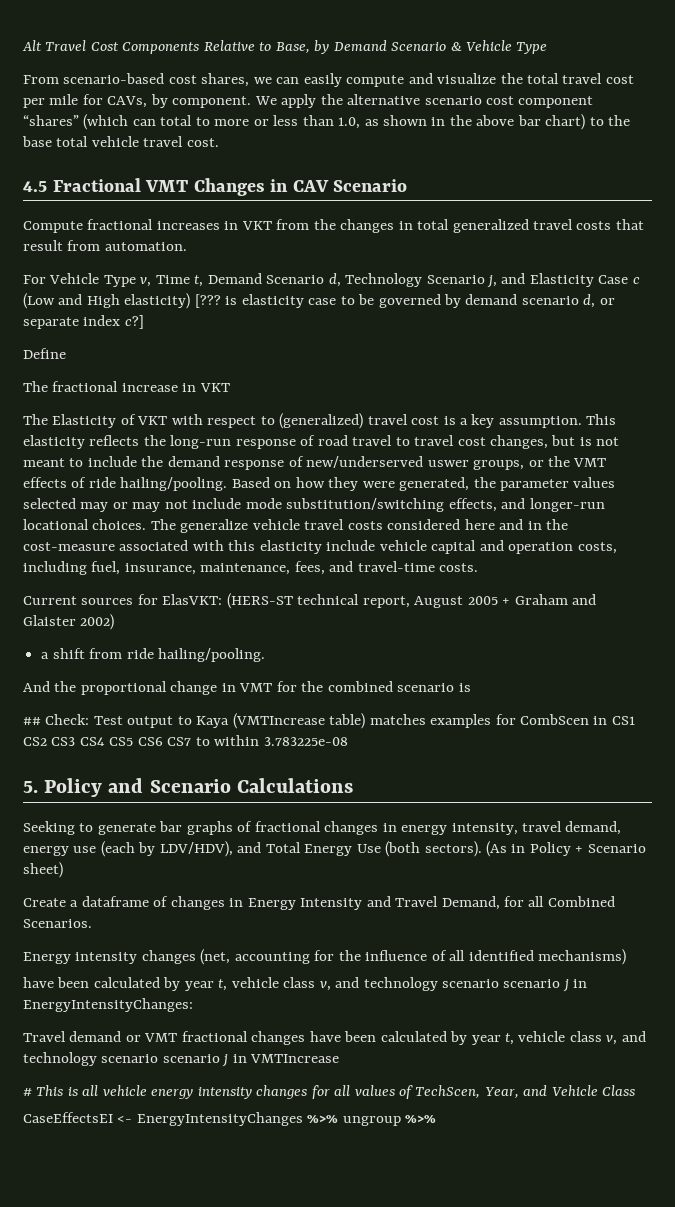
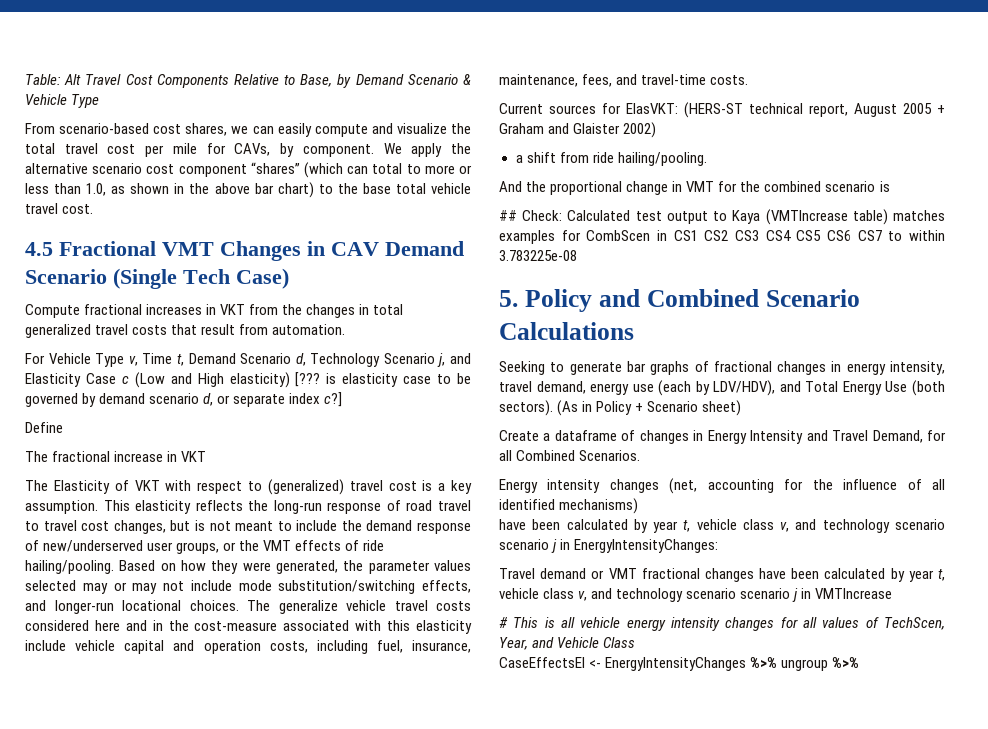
- Alt Travel Cost Components Relative to Base, by Demand Scenario & Vehicle Type
+ Table: Alt Travel Cost Components Relative to Base, by Demand Scenario & Vehicle Type
- 4.5 Fractional VMT Changes in CAV Scenario
+ 4.5 Fractional VMT Changes in CAV Demand Scenario (Single Tech Case)
- This elasticity reflects the long-run response of road travel to travel cost changes, but is not meant to include the demand response of new/underserved uswer groups, or the VMT effects of ride hailing/pooling.
+ This elasticity reflects the long-run response of road travel to travel cost changes, but is not meant to include the demand response of new/underserved user groups, or the VMT effects of ride hailing/pooling.
- ## Check: Test output to Kaya (VMTIncrease table) matches examples for CombScen in CS1 CS2 CS3 CS4 CS5 CS6 CS7 to within 3.783225e-08
+ ## Check: Calculated test output to Kaya (VMTIncrease table) matches examples for CombScen in CS1 CS2 CS3 CS4 CS5 CS6 CS7 to within 3.783225e-08
- 5. Policy and Scenario Calculations
+ 5. Policy and Combined Scenario Calculations

